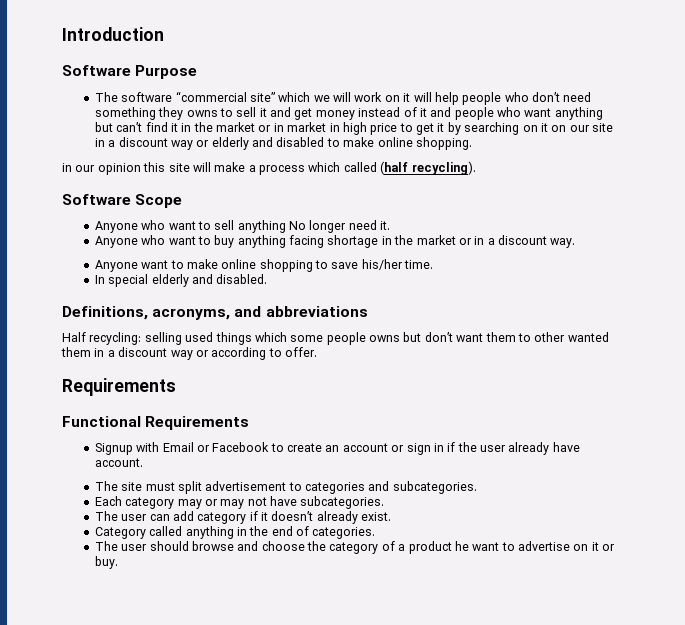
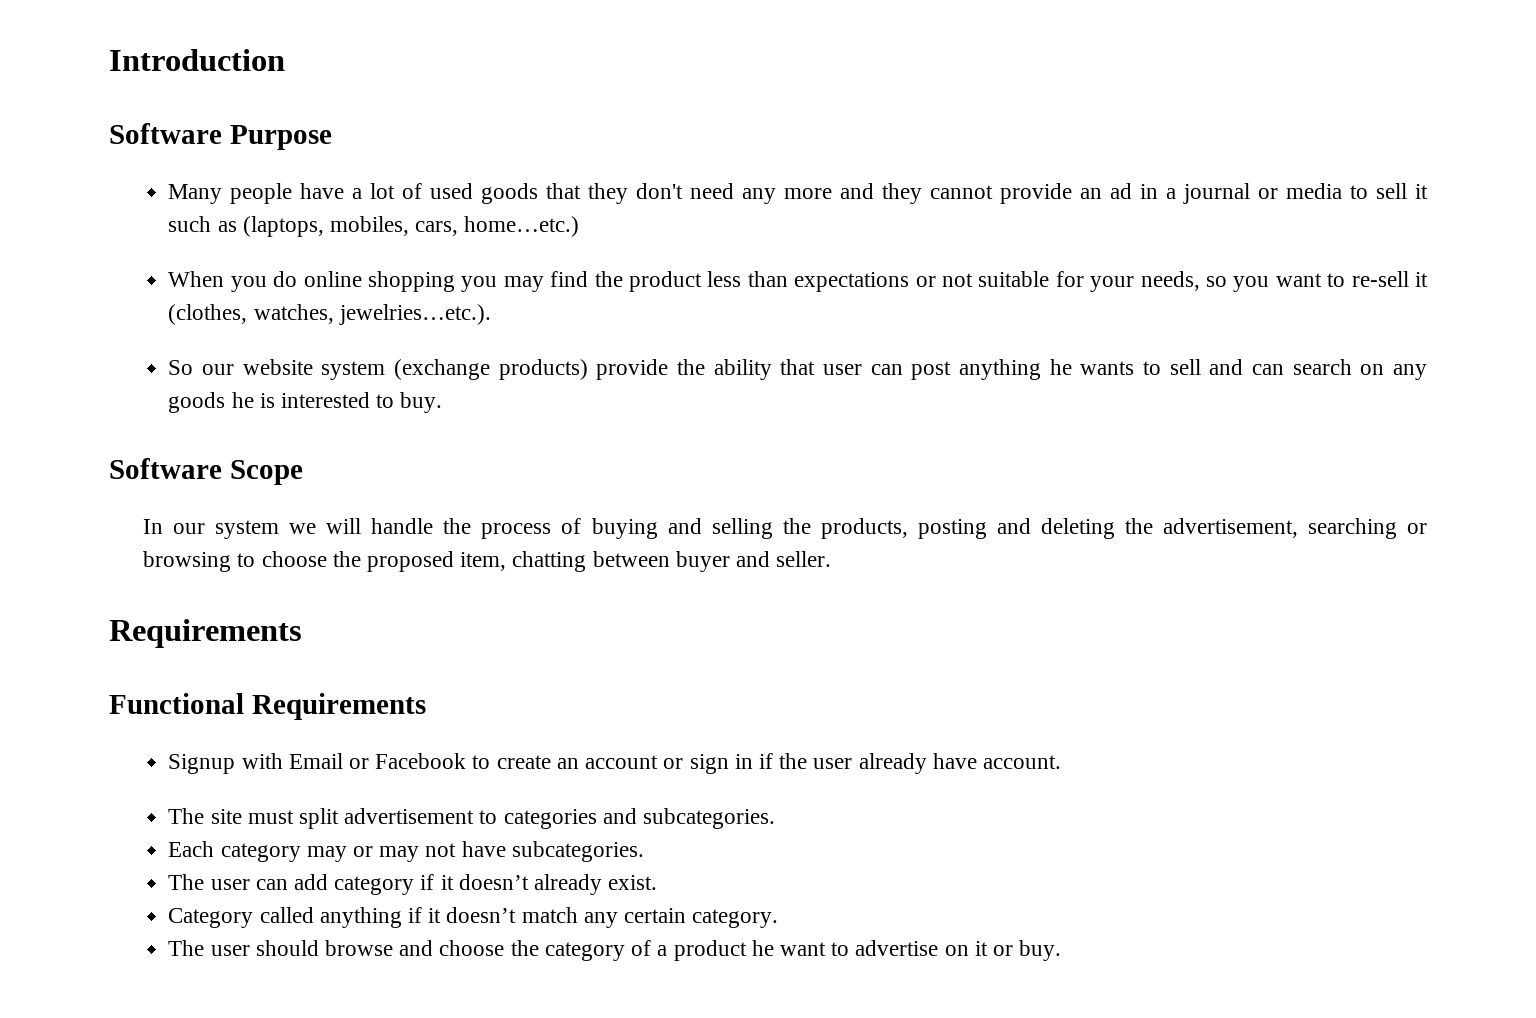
- The software “commercial site” which we will work on it will help people who don’t need something they owns to sell it and get money instead of it and people who want anything but can’t find it in the market or in market in high price to get it by searching on it on our site in a discount way or elderly and disabled to make online shopping.
- in our opinion this site will make a process which called (half recycling).
+ Many people have a lot of used goods that they don't need any more and they cannot provide an ad in a journal or media to sell it such as (laptops, mobiles, cars, home…etc.)
+ When you do online shopping you may find the product less than expectations or not suitable for your needs, so you want to re-sell it (clothes, watches, jewelries…etc.).
+ So our website system (exchange products) provide the ability that user can post anything he wants to sell and can search on any goods he is interested to buy.
  Software Scope
- Anyone who want to sell anything No longer need it.
- Anyone who want to buy anything facing shortage in the market or in a discount way.
- Anyone want to make online shopping to save his/her time.
- In special elderly and disabled.
- Definitions, acronyms, and abbreviations
- Half recycling: selling used things which some people owns but don’t want them to other wanted them in a discount way or according to offer.
+ In our system we will handle the process of buying and selling the products, posting and deleting the advertisement, searching or browsing to choose the proposed item, chatting between buyer and seller.
- Category called anything in the end of categories.
+ Category called anything if it doesn’t match any certain category.

